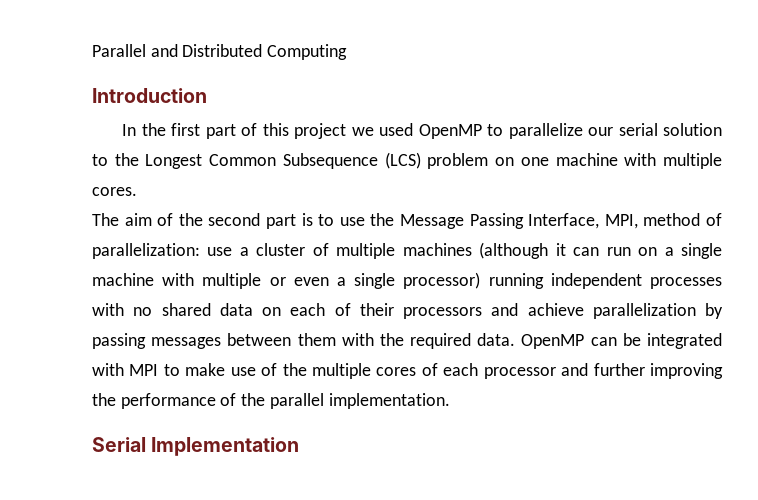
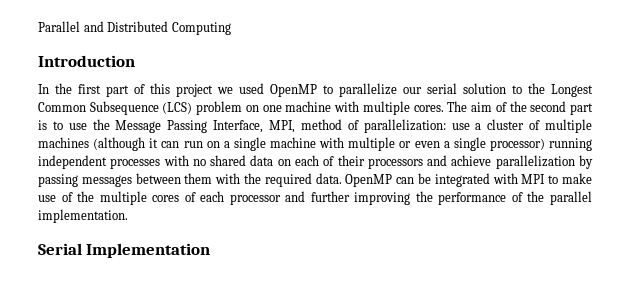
- In the first part of this project we used OpenMP to parallelize our serial solution to the Longest Common Subsequence (LCS) problem on one machine with multiple cores.
- The aim of the second part is to use the Message Passing Interface, MPI, method of parallelization:
+ In the first part of this project we used OpenMP to parallelize our serial solution to the Longest Common Subsequence (LCS) problem on one machine with multiple cores. The aim of the second part is to use the Message Passing Interface, MPI, method of parallelization:

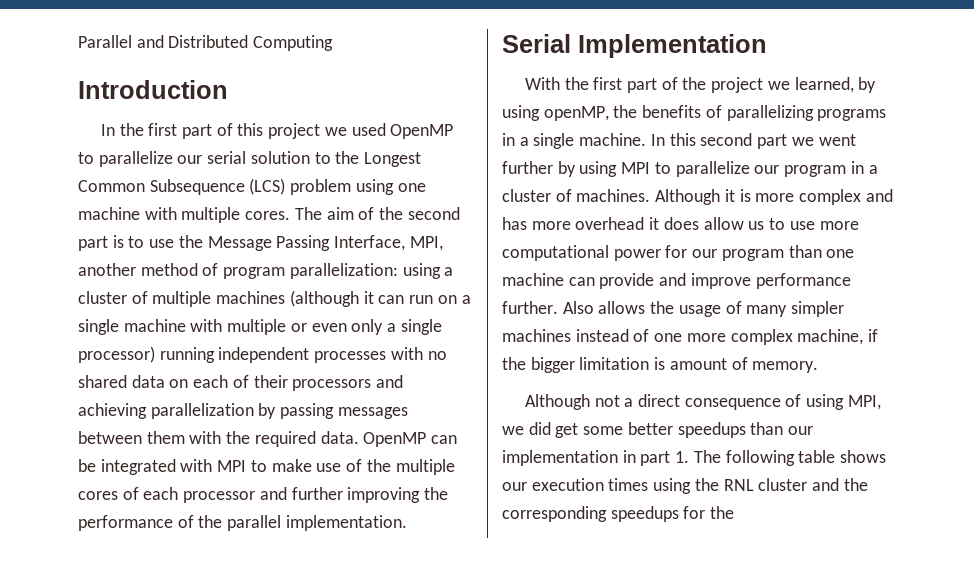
- In the first part of this project we used OpenMP to parallelize our serial solution to the Longest Common Subsequence (LCS) problem on one machine with multiple cores.
+ In the first part of this project we used OpenMP to parallelize our serial solution to the Longest Common Subsequence (LCS) problem using one machine with multiple cores.
- The aim of the second part is to use the Message Passing Interface, MPI, method of parallelization: use a cluster of multiple machines (although it can run on a single machine with multiple or even a single processor) running independent processes with no shared data on each of their processors and achieve parallelization by passing messages between them with the required data.
+ The aim of the second part is to use the Message Passing Interface, MPI, another method of program parallelization: using a cluster of multiple machines (although it can run on a single machine with multiple or even only a single processor) running independent processes with no shared data on each of their processors and achieving parallelization by passing messages between them with the required data.
+ With the first part of the project we learned, by using openMP, the benefits of parallelizing programs in a single machine. In this second part we went further by using MPI to parallelize our program in a cluster of machines. Although it is more complex and has more overhead it does allow us to use more computational power for our program than one machine can provide and improve performance further. Also allows the usage of many simpler machines instead of one more complex machine, if the bigger limitation is amount of memory.
+ Although not a direct consequence of using MPI, we did get some better speedups than our implementation in part 1. The following table shows our execution times using the RNL cluster and the corresponding speedups for the

